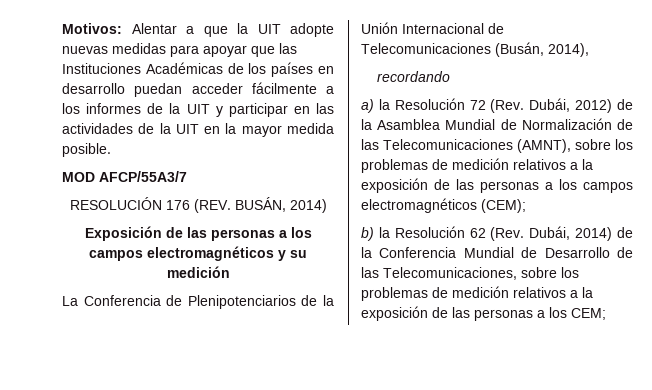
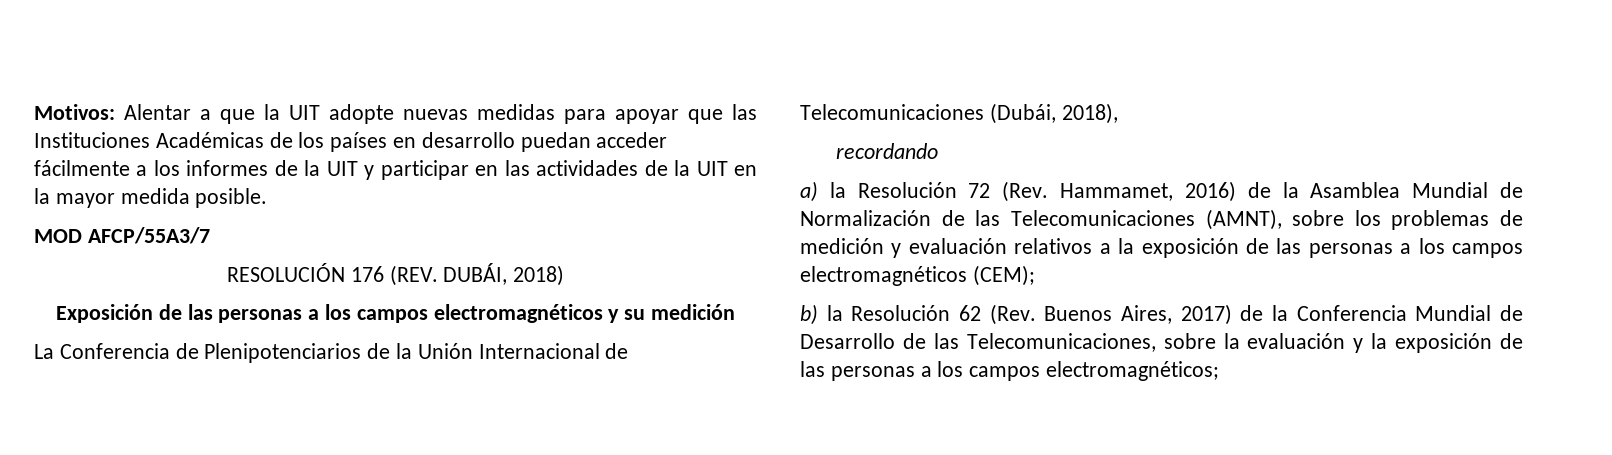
- RESOLUCIÓN 176 (REV. BUSÁN, 2014)
+ RESOLUCIÓN 176 (REV. DUBÁI, 2018)
- La Conferencia de Plenipotenciarios de la Unión Internacional de Telecomunicaciones (Busán, 2014),
+ La Conferencia de Plenipotenciarios de la Unión Internacional de Telecomunicaciones (Dubái, 2018),
- a) la Resolución 72 (Rev. Dubái, 2012) de la Asamblea Mundial de Normalización de las Telecomunicaciones (AMNT), sobre los problemas de medición relativos a la exposición de las personas a los campos electromagnéticos (CEM);
+ a) la Resolución 72 (Rev. Hammamet, 2016) de la Asamblea Mundial de Normalización de las Telecomunicaciones (AMNT), sobre los problemas de medición y evaluación relativos a la exposición de las personas a los campos electromagnéticos (CEM);
- b) la Resolución 62 (Rev. Dubái, 2014) de la Conferencia Mundial de Desarrollo de las Telecomunicaciones, sobre los problemas de medición relativos a la exposición de las personas a los CEM;
+ b) la Resolución 62 (Rev. Buenos Aires, 2017) de la Conferencia Mundial de Desarrollo de las Telecomunicaciones, sobre la evaluación y la exposición de las personas a los campos electromagnéticos;

